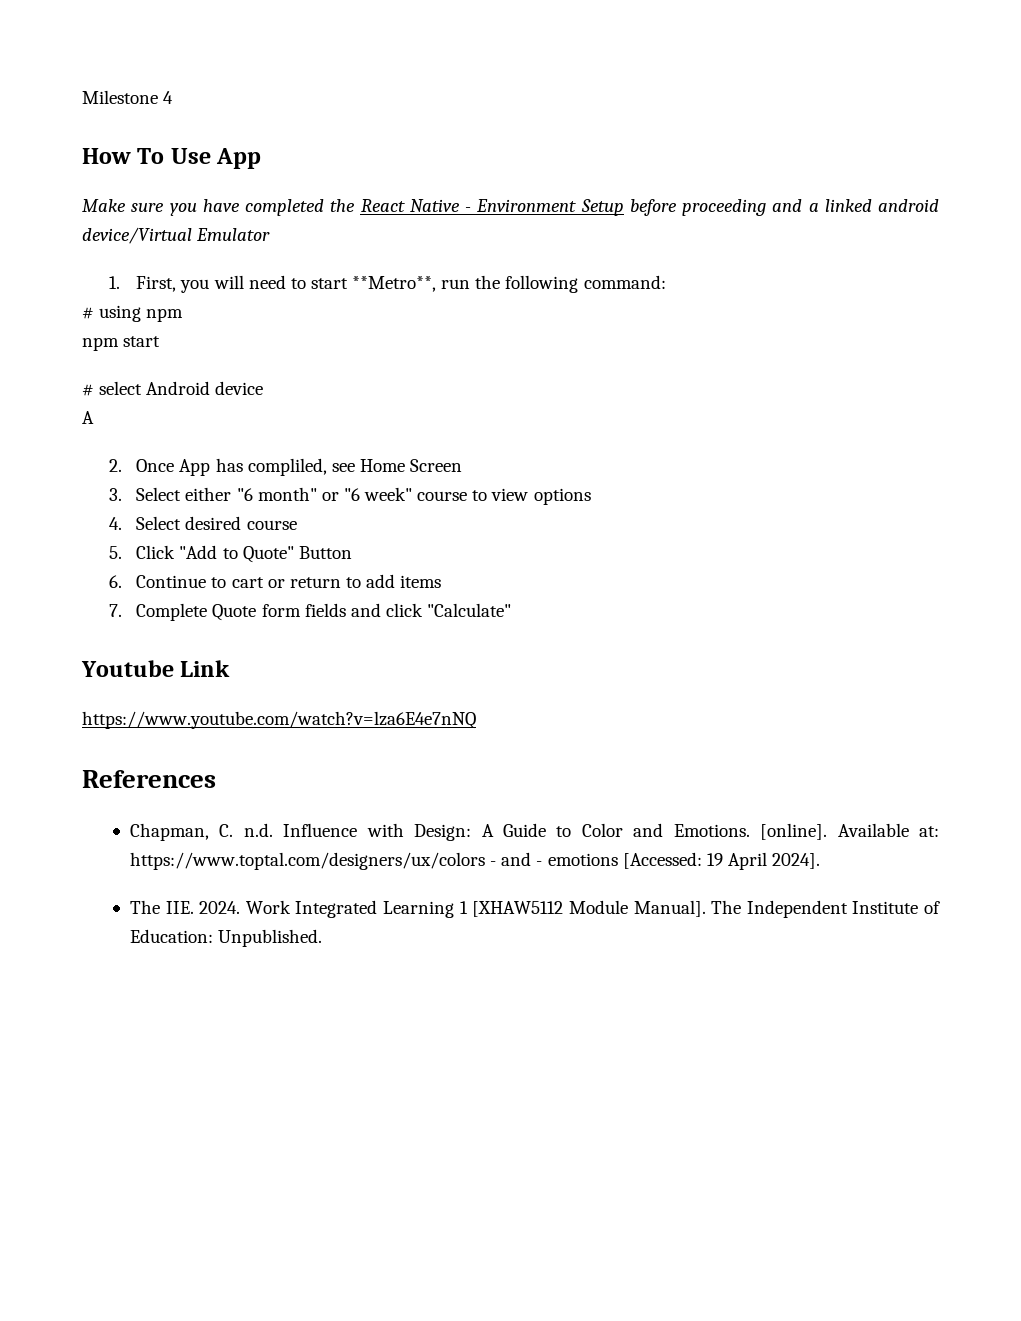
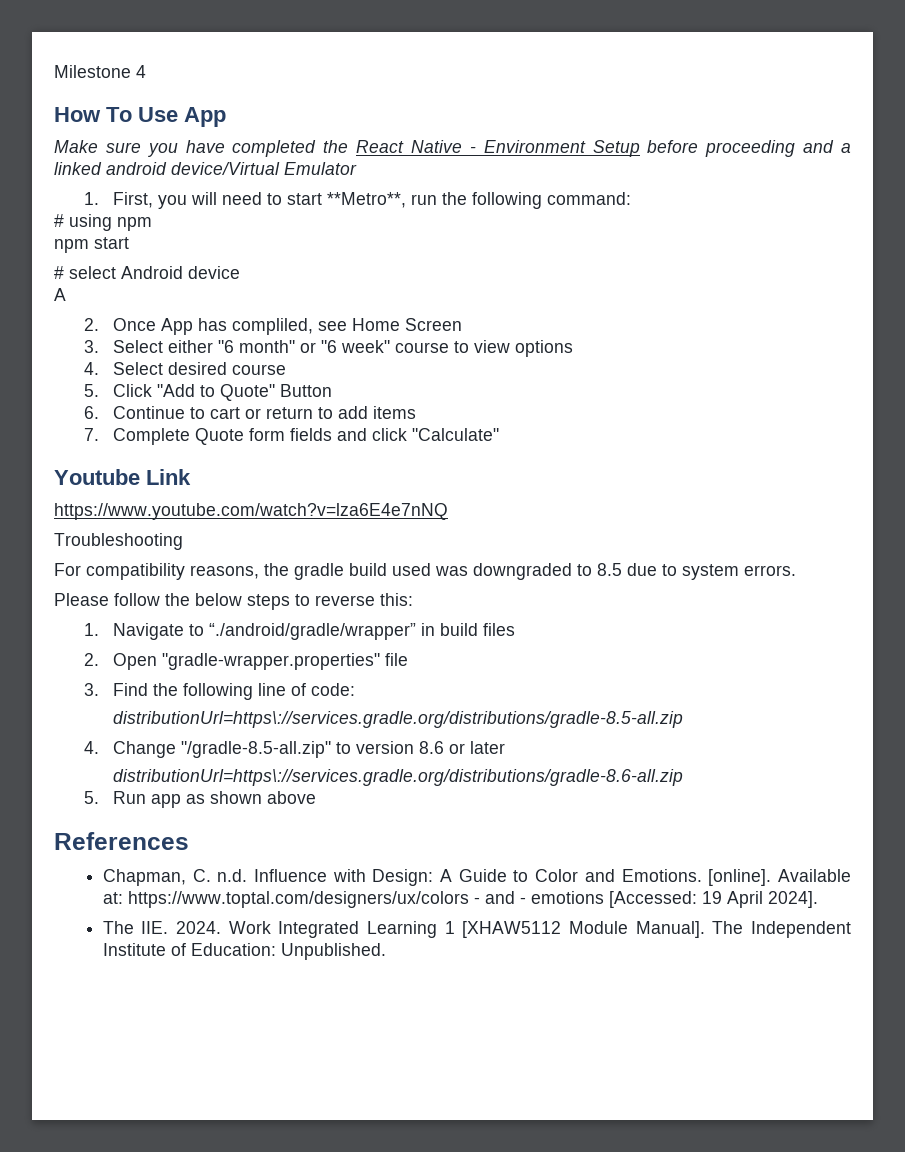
+ Troubleshooting
+ For compatibility reasons, the gradle build used was downgraded to 8.5 due to system errors.
+ Please follow the below steps to reverse this:
+ 1. Navigate to “./android/gradle/wrapper” in build files
+ 2. Open "gradle-wrapper.properties" file
+ 3. Find the following line of code:
+ distributionUrl=https\://services.gradle.org/distributions/gradle-8.5-all.zip
+ 4. Change "/gradle-8.5-all.zip" to version 8.6 or later
+ distributionUrl=https\://services.gradle.org/distributions/gradle-8.6-all.zip
+ 5. Run app as shown above

